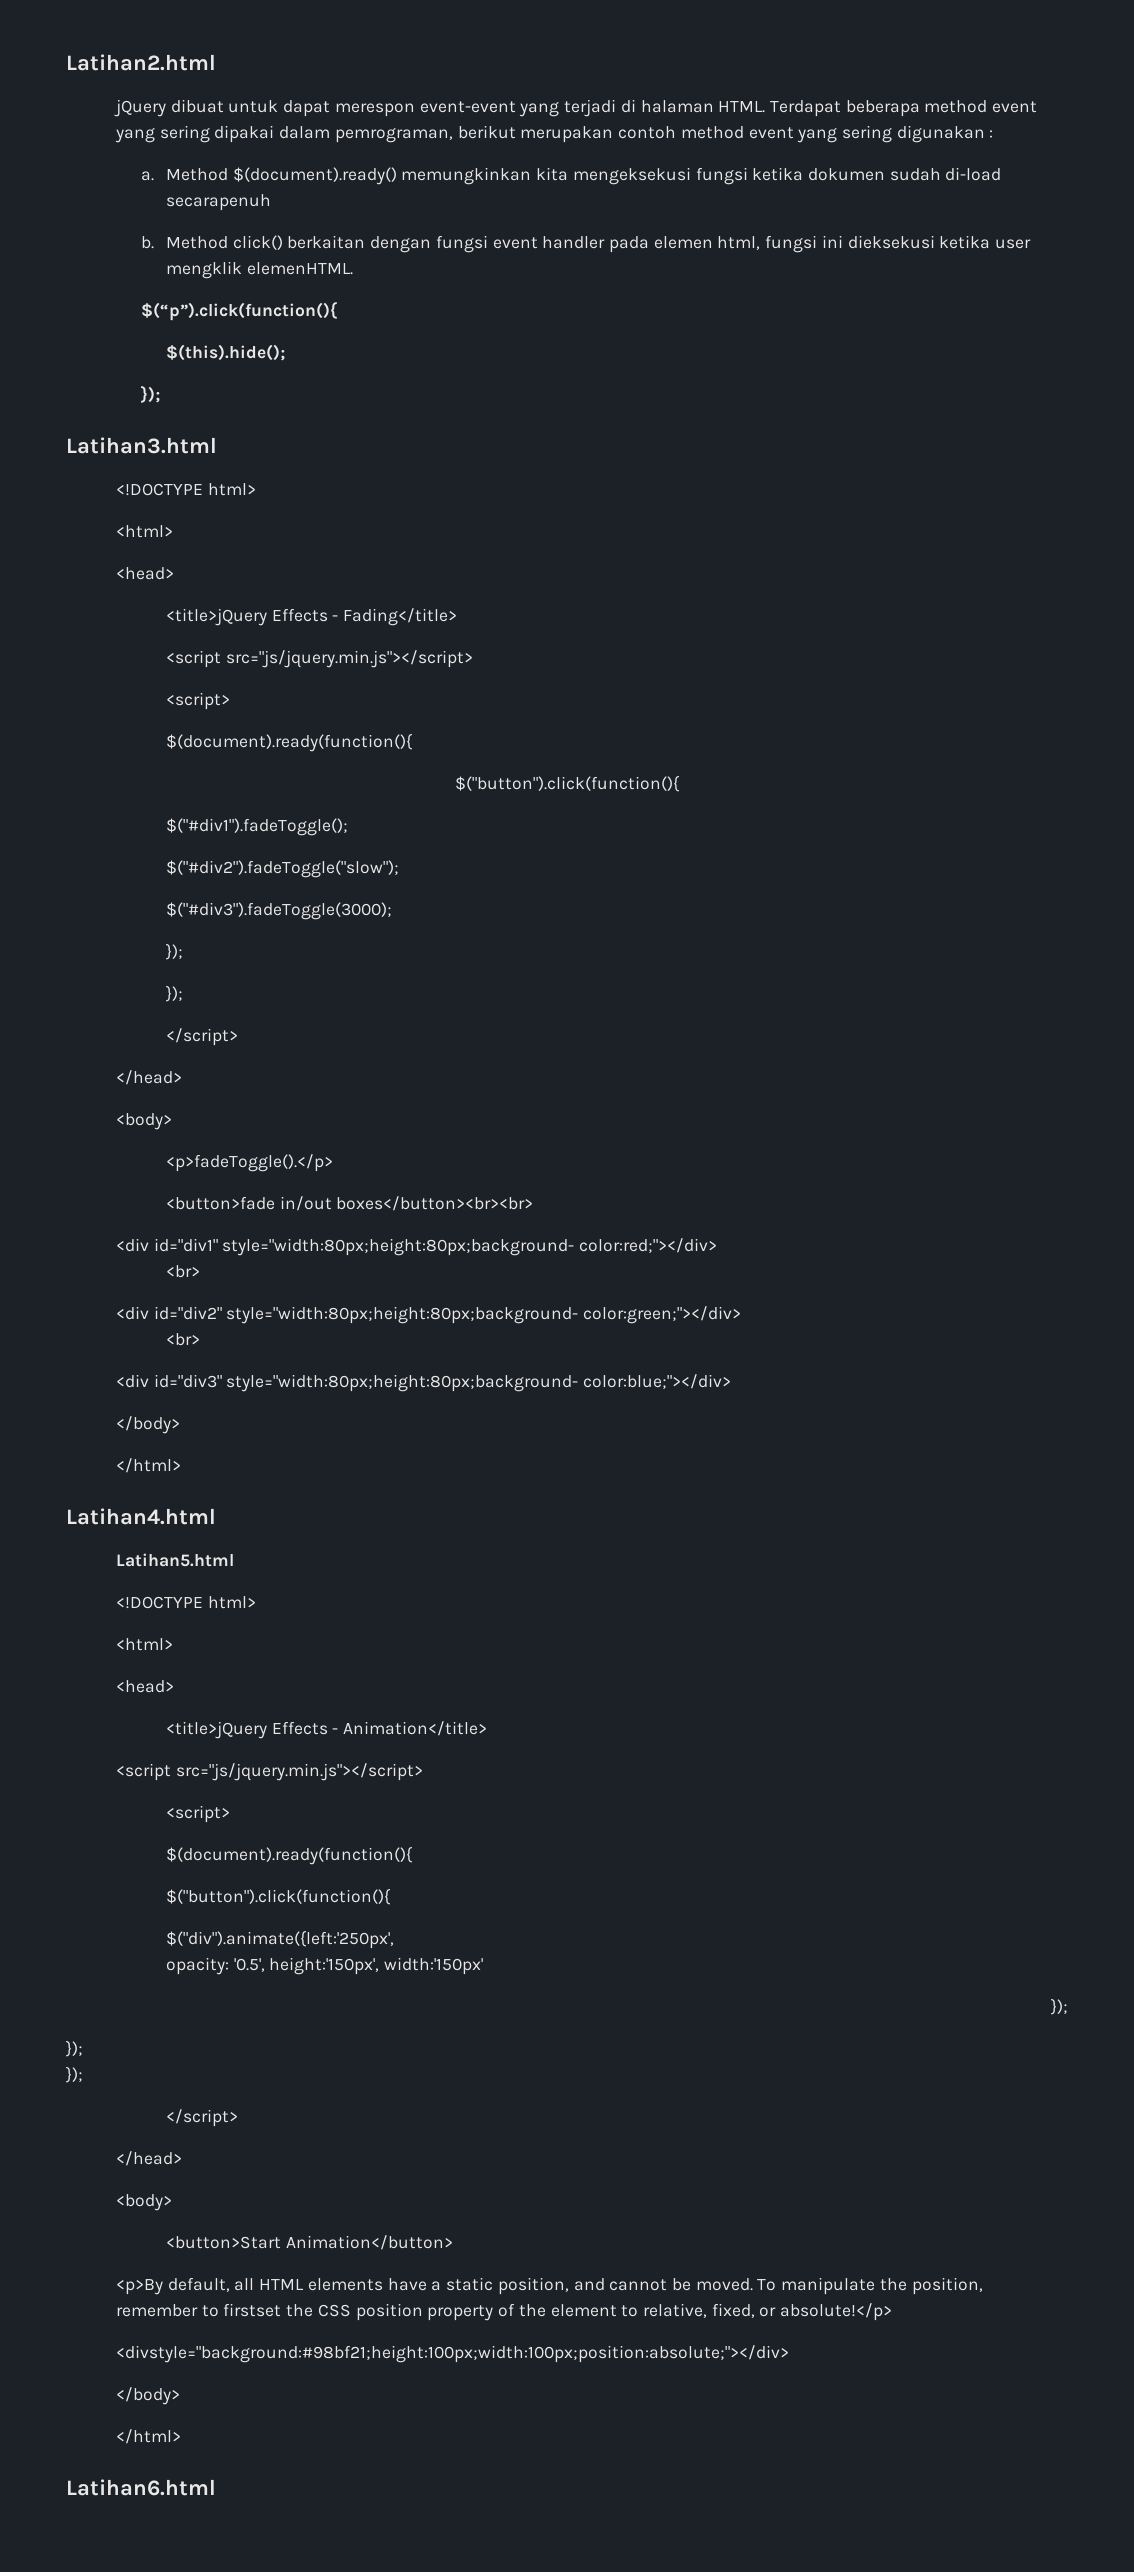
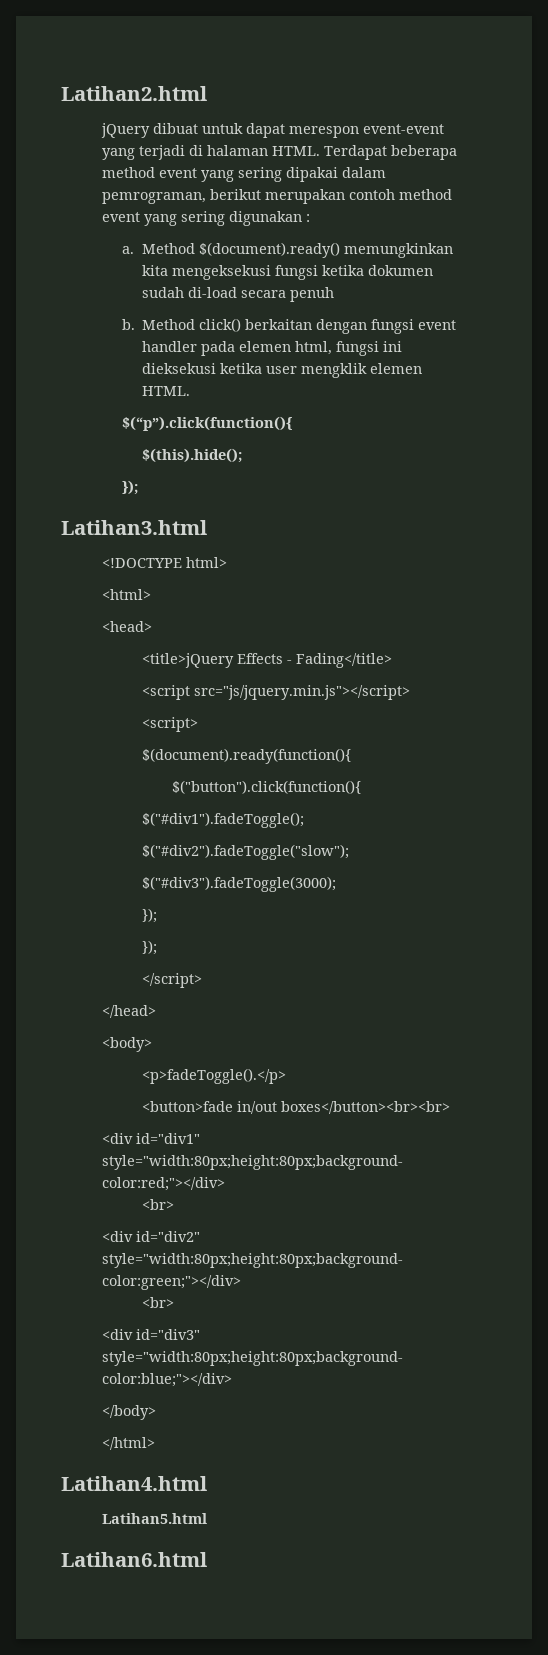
- Method $(document).ready() memungkinkan kita mengeksekusi fungsi ketika dokumen sudah di-load secarapenuh
+ Method $(document).ready() memungkinkan kita mengeksekusi fungsi ketika dokumen sudah di-load secara penuh
- Method click() berkaitan dengan fungsi event handler pada elemen html, fungsi ini dieksekusi ketika user mengklik elemenHTML.
+ Method click() berkaitan dengan fungsi event handler pada elemen html, fungsi ini dieksekusi ketika user mengklik elemen HTML.
  Latihan5.html
- <!DOCTYPE html>
- <html>
- <head>
- <title>jQuery Effects - Animation</title>
- <script src="js/jquery.min.js"></script>
- <script>
- $(document).ready(function(){
- $("button").click(function(){
- $("div").animate({left:'250px',
- opacity: '0.5', height:'150px', width:'150px'
- });
- });
- });
- </script>
- </head>
- <body>
- <button>Start Animation</button>
- <p>By default, all HTML elements have a static position, and cannot be moved. To manipulate the position, remember to firstset the CSS position property of the element to relative, fixed, or absolute!</p>
- <divstyle="background:#98bf21;height:100px;width:100px;position:absolute;"></div>
- </body>
- </html>

